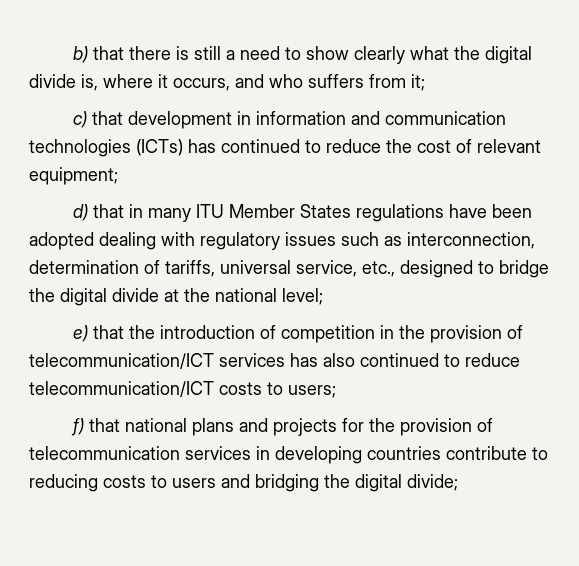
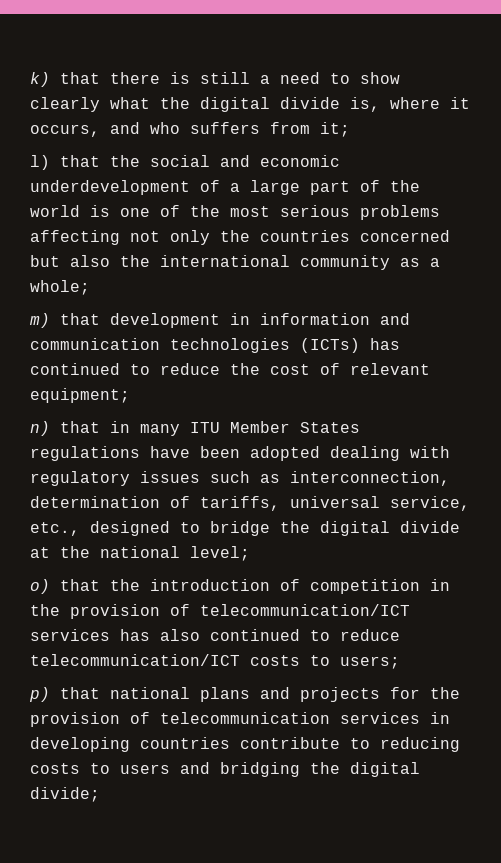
- b) that there is still a need to show clearly what the digital divide is, where it occurs, and who suffers from it;
+ k) that there is still a need to show clearly what the digital divide is, where it occurs, and who suffers from it;
- c) that development in information and communication technologies (ICTs) has continued to reduce the cost of relevant equipment;
+ l) that the social and economic underdevelopment of a large part of the world is one of the most serious problems affecting not only the countries concerned but also the international community as a whole;
+ m) that development in information and communication technologies (ICTs) has continued to reduce the cost of relevant equipment;
- d) that in many ITU Member States regulations have been adopted dealing with regulatory issues such as interconnection, determination of tariffs, universal service, etc., designed to bridge the digital divide at the national level;
+ n) that in many ITU Member States regulations have been adopted dealing with regulatory issues such as interconnection, determination of tariffs, universal service, etc., designed to bridge the digital divide at the national level;
- e) that the introduction of competition in the provision of telecommunication/ICT services has also continued to reduce telecommunication/ICT costs to users;
+ o) that the introduction of competition in the provision of telecommunication/ICT services has also continued to reduce telecommunication/ICT costs to users;
- f) that national plans and projects for the provision of telecommunication services in developing countries contribute to reducing costs to users and bridging the digital divide;
+ p) that national plans and projects for the provision of telecommunication services in developing countries contribute to reducing costs to users and bridging the digital divide;

